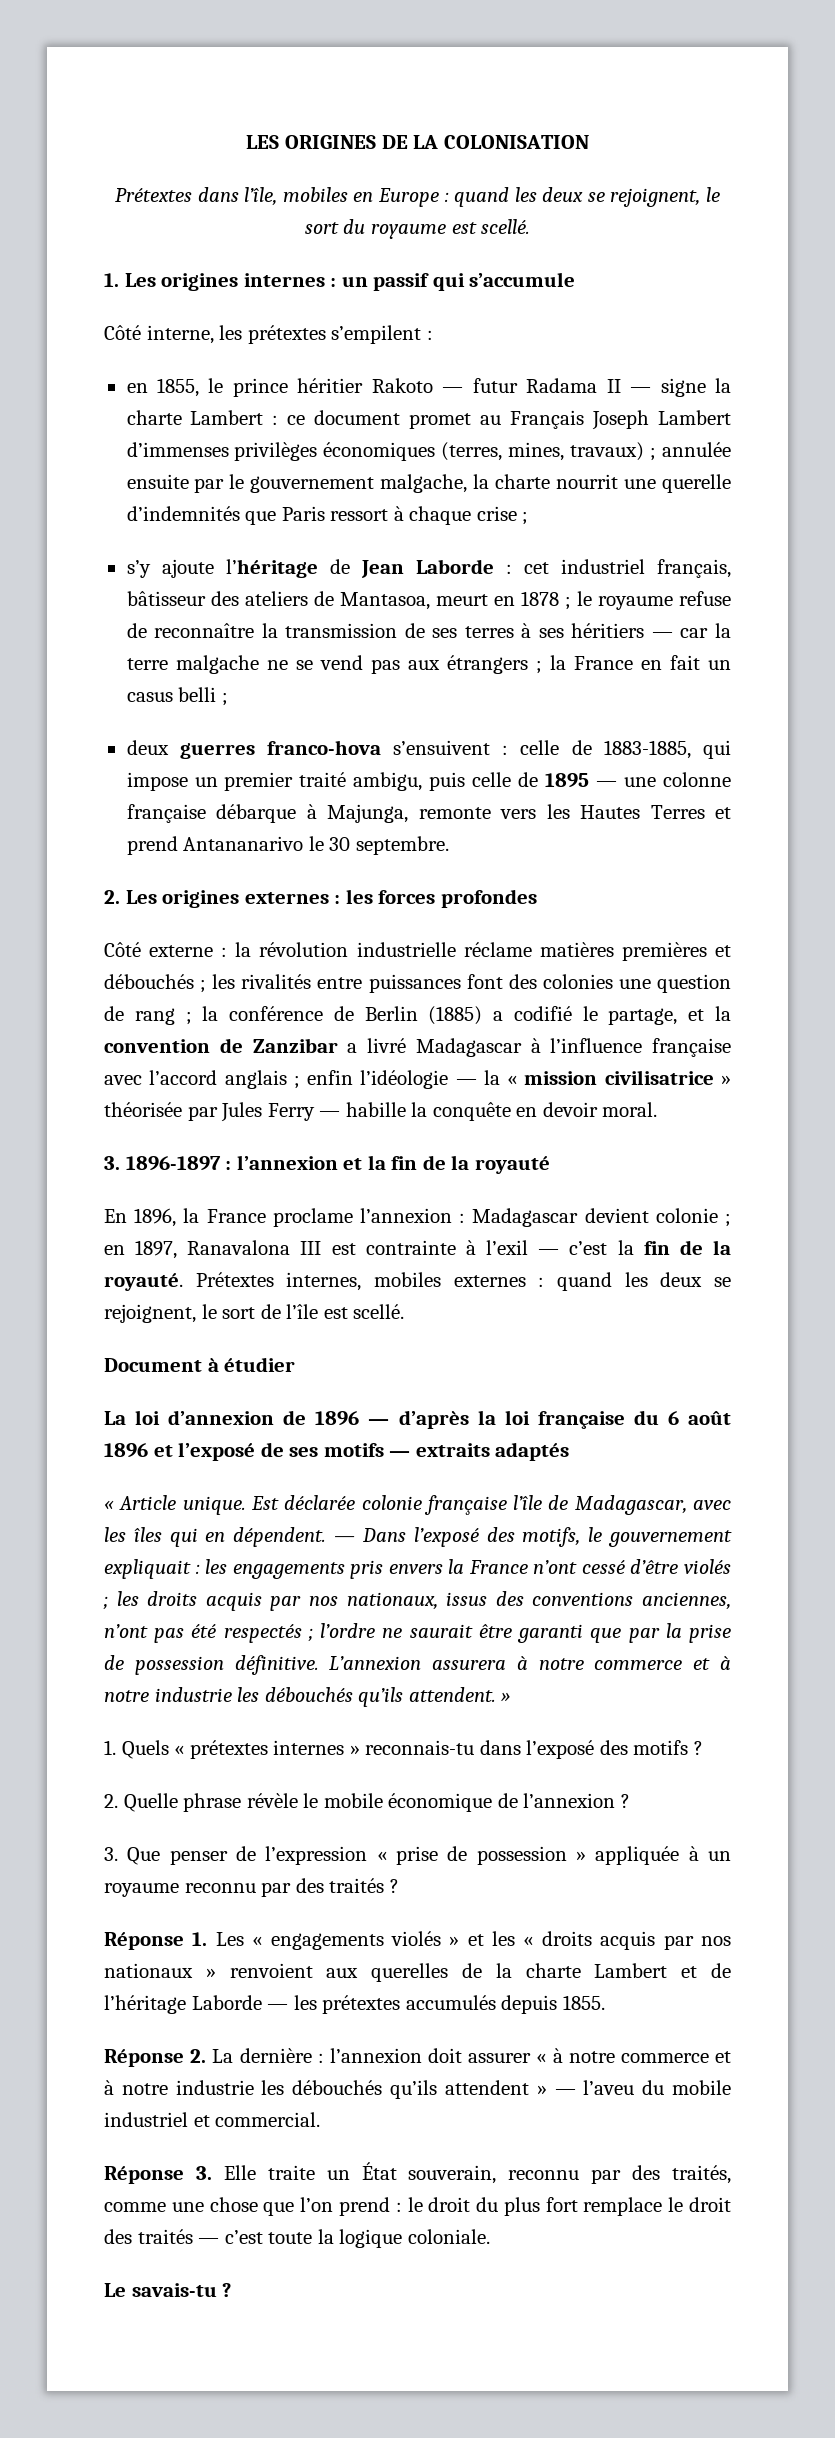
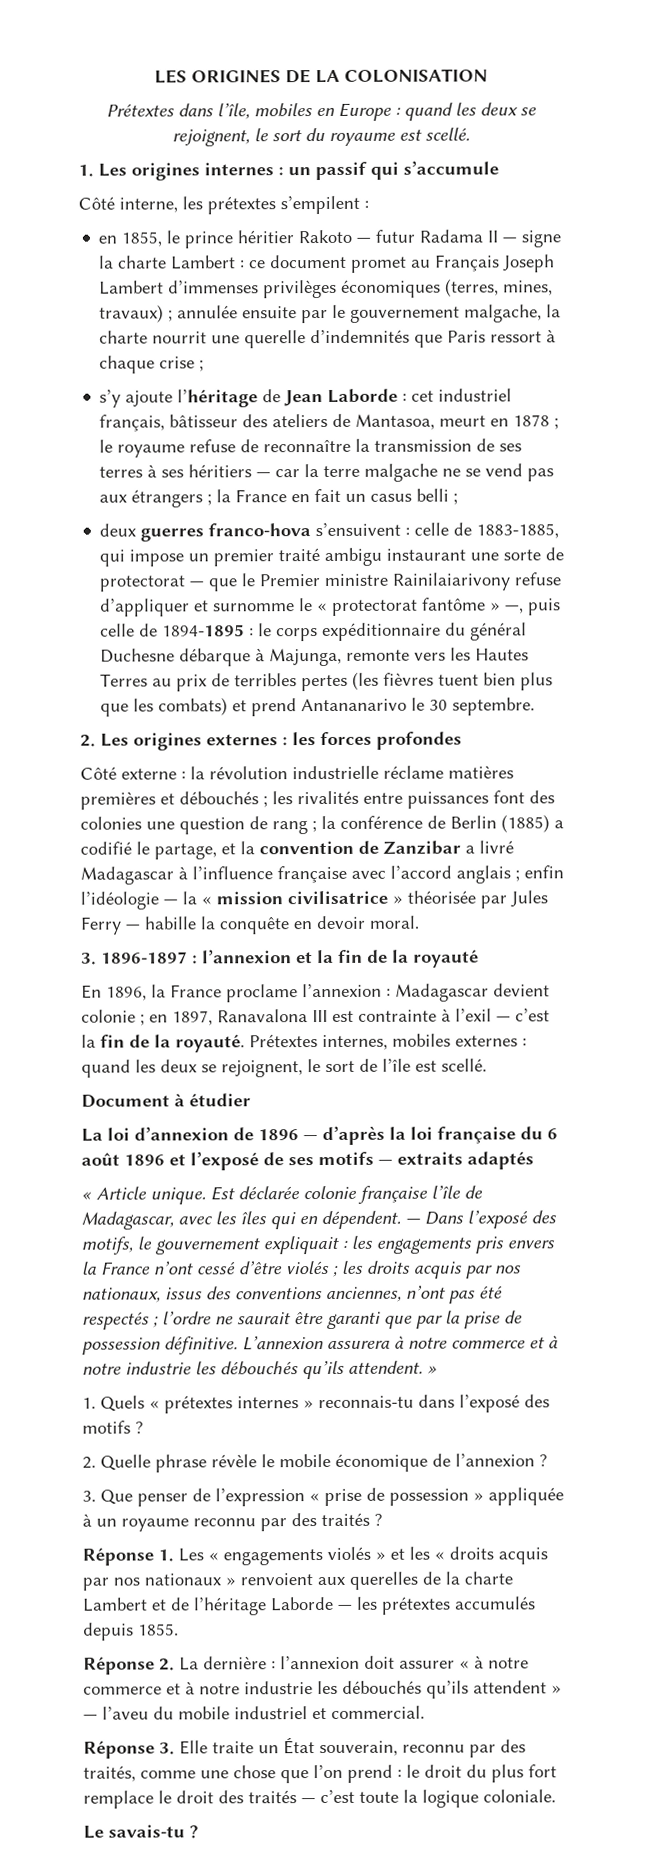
- deux guerres franco-hova s’ensuivent : celle de 1883-1885, qui impose un premier traité ambigu, puis celle de 1895 — une colonne française débarque à Majunga, remonte vers les Hautes Terres et prend Antananarivo le 30 septembre.
+ deux guerres franco-hova s’ensuivent : celle de 1883-1885, qui impose un premier traité ambigu instaurant une sorte de protectorat — que le Premier ministre Rainilaiarivony refuse d’appliquer et surnomme le « protectorat fantôme » —, puis celle de 1894-1895 : le corps expéditionnaire du général Duchesne débarque à Majunga, remonte vers les Hautes Terres au prix de terribles pertes (les fièvres tuent bien plus que les combats) et prend Antananarivo le 30 septembre.

